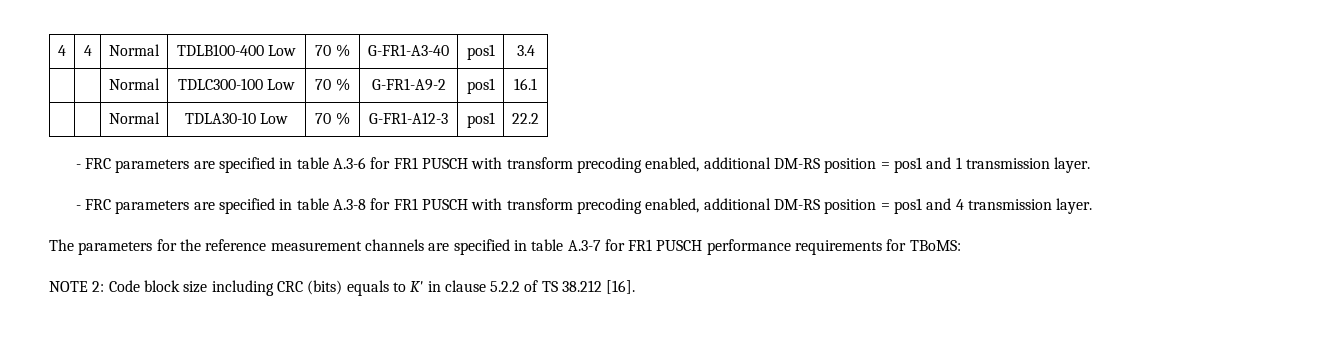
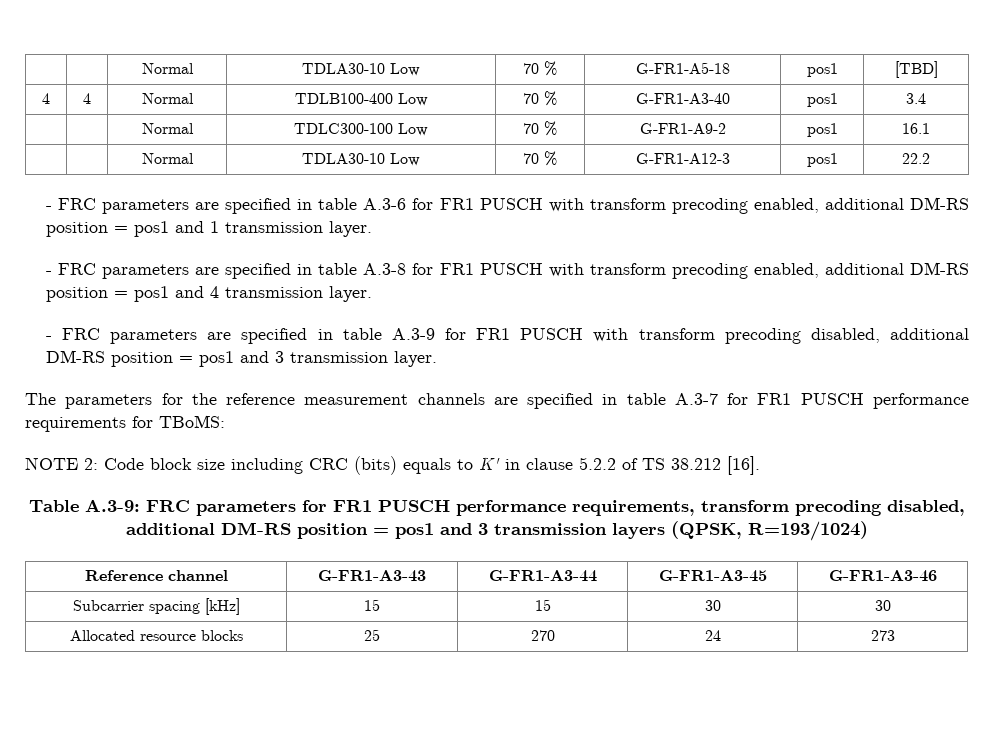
+ | | Normal | TDLA30-10 Low | 70 % | G-FR1-A5-18 | pos1 | [TBD]
+ - FRC parameters are specified in table A.3-9 for FR1 PUSCH with transform precoding disabled, additional DM-RS position = pos1 and 3 transmission layer.
+ Table A.3-9: FRC parameters for FR1 PUSCH performance requirements, transform precoding disabled, additional DM-RS position = pos1 and 3 transmission layers (QPSK, R=193/1024)
+ Reference channel | G-FR1-A3-43 | G-FR1-A3-44 | G-FR1-A3-45 | G-FR1-A3-46
+ Subcarrier spacing [kHz] | 15 | 15 | 30 | 30
+ Allocated resource blocks | 25 | 270 | 24 | 273

